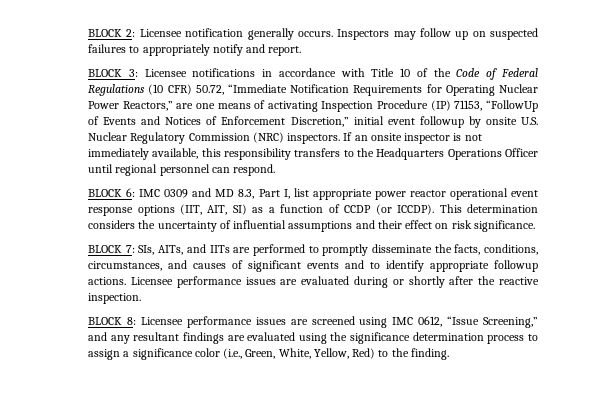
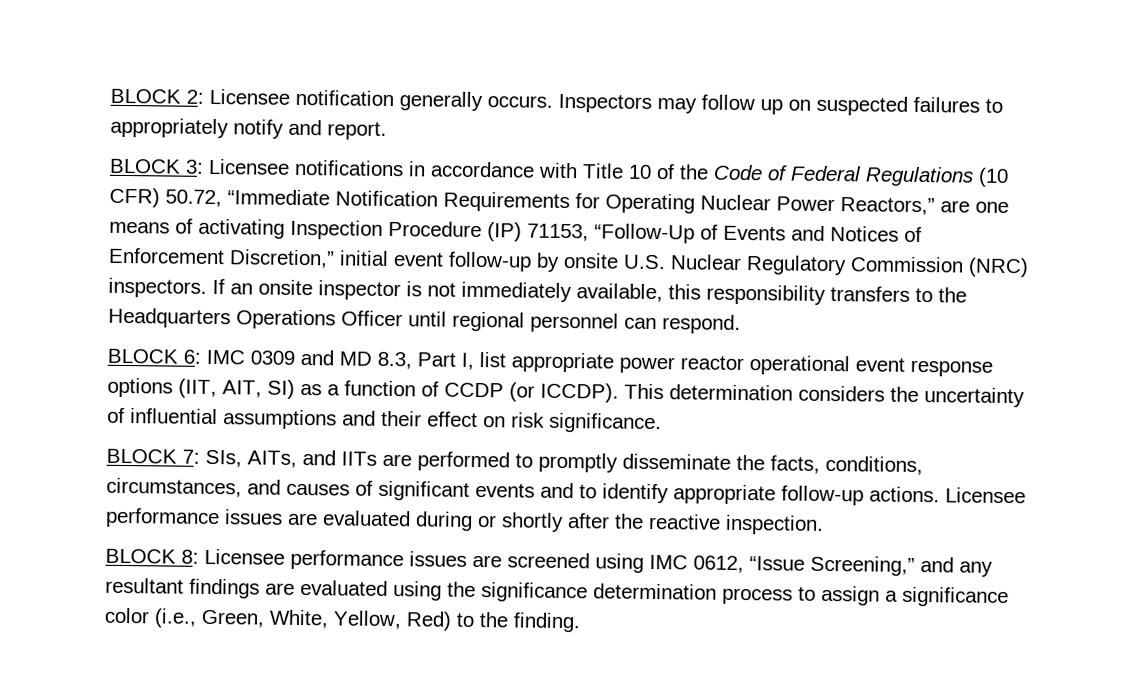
- BLOCK 3: Licensee notifications in accordance with Title 10 of the Code of Federal Regulations (10 CFR) 50.72, “Immediate Notification Requirements for Operating Nuclear Power Reactors,” are one means of activating Inspection Procedure (IP) 71153, “FollowUp of Events and Notices of Enforcement Discretion,” initial event followup by onsite U.S. Nuclear Regulatory Commission (NRC) inspectors.
+ BLOCK 3: Licensee notifications in accordance with Title 10 of the Code of Federal Regulations (10 CFR) 50.72, “Immediate Notification Requirements for Operating Nuclear Power Reactors,” are one means of activating Inspection Procedure (IP) 71153, “Follow-Up of Events and Notices of Enforcement Discretion,” initial event follow-up by onsite U.S. Nuclear Regulatory Commission (NRC) inspectors.
- BLOCK 7: SIs, AITs, and IITs are performed to promptly disseminate the facts, conditions, circumstances, and causes of significant events and to identify appropriate followup actions.
+ BLOCK 7: SIs, AITs, and IITs are performed to promptly disseminate the facts, conditions, circumstances, and causes of significant events and to identify appropriate follow-up actions.

